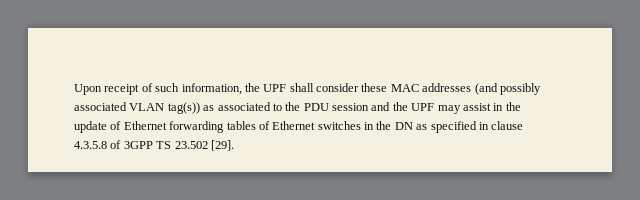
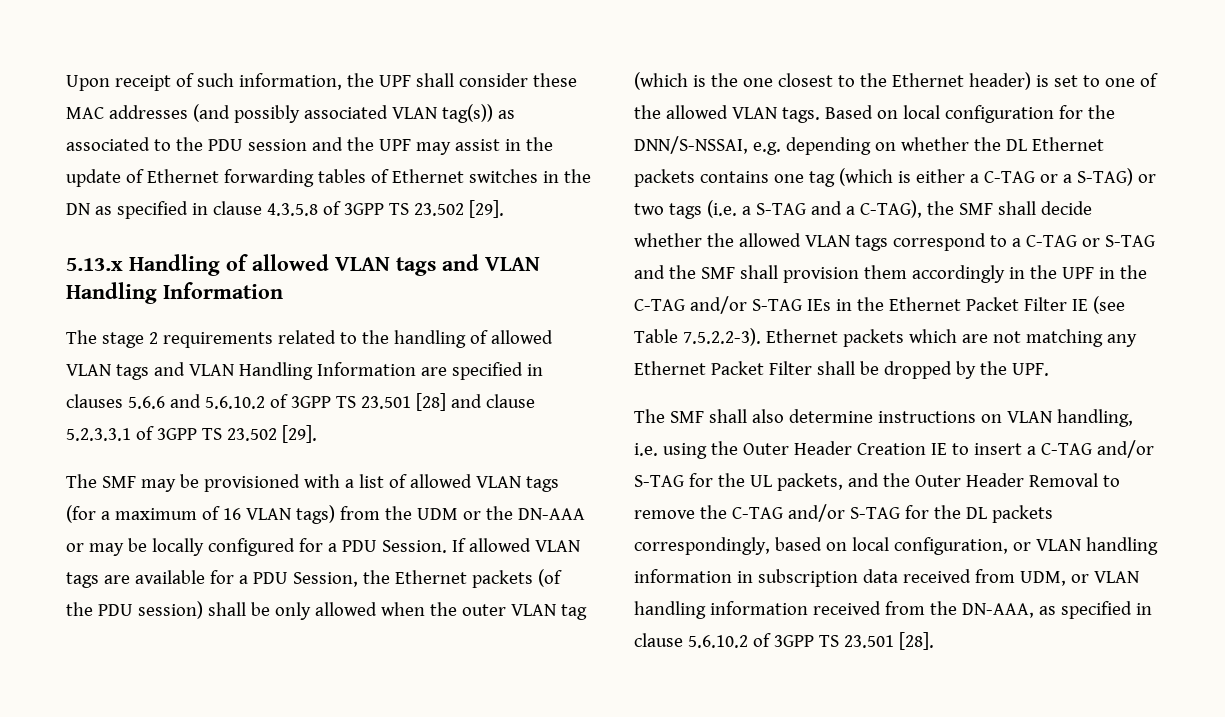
+ 5.13.x Handling of allowed VLAN tags and VLAN Handling Information
+ The stage 2 requirements related to the handling of allowed VLAN tags and VLAN Handling Information are specified in clauses 5.6.6 and 5.6.10.2 of 3GPP TS 23.501 [28] and clause 5.2.3.3.1 of 3GPP TS 23.502 [29].
+ The SMF may be provisioned with a list of allowed VLAN tags (for a maximum of 16 VLAN tags) from the UDM or the DN-AAA or may be locally configured for a PDU Session. If allowed VLAN tags are available for a PDU Session, the Ethernet packets (of the PDU session) shall be only allowed when the outer VLAN tag (which is the one closest to the Ethernet header) is set to one of the allowed VLAN tags. Based on local configuration for the DNN/S-NSSAI, e.g. depending on whether the DL Ethernet packets contains one tag (which is either a C-TAG or a S-TAG) or two tags (i.e. a S-TAG and a C-TAG), the SMF shall decide whether the allowed VLAN tags correspond to a C-TAG or S-TAG and the SMF shall provision them accordingly in the UPF in the C-TAG and/or S-TAG IEs in the Ethernet Packet Filter IE (see Table 7.5.2.2-3). Ethernet packets which are not matching any Ethernet Packet Filter shall be dropped by the UPF.
+ The SMF shall also determine instructions on VLAN handling, i.e. using the Outer Header Creation IE to insert a C-TAG and/or S-TAG for the UL packets, and the Outer Header Removal to remove the C-TAG and/or S-TAG for the DL packets correspondingly, based on local configuration, or VLAN handling information in subscription data received from UDM, or VLAN handling information received from the DN-AAA, as specified in clause 5.6.10.2 of 3GPP TS 23.501 [28].

